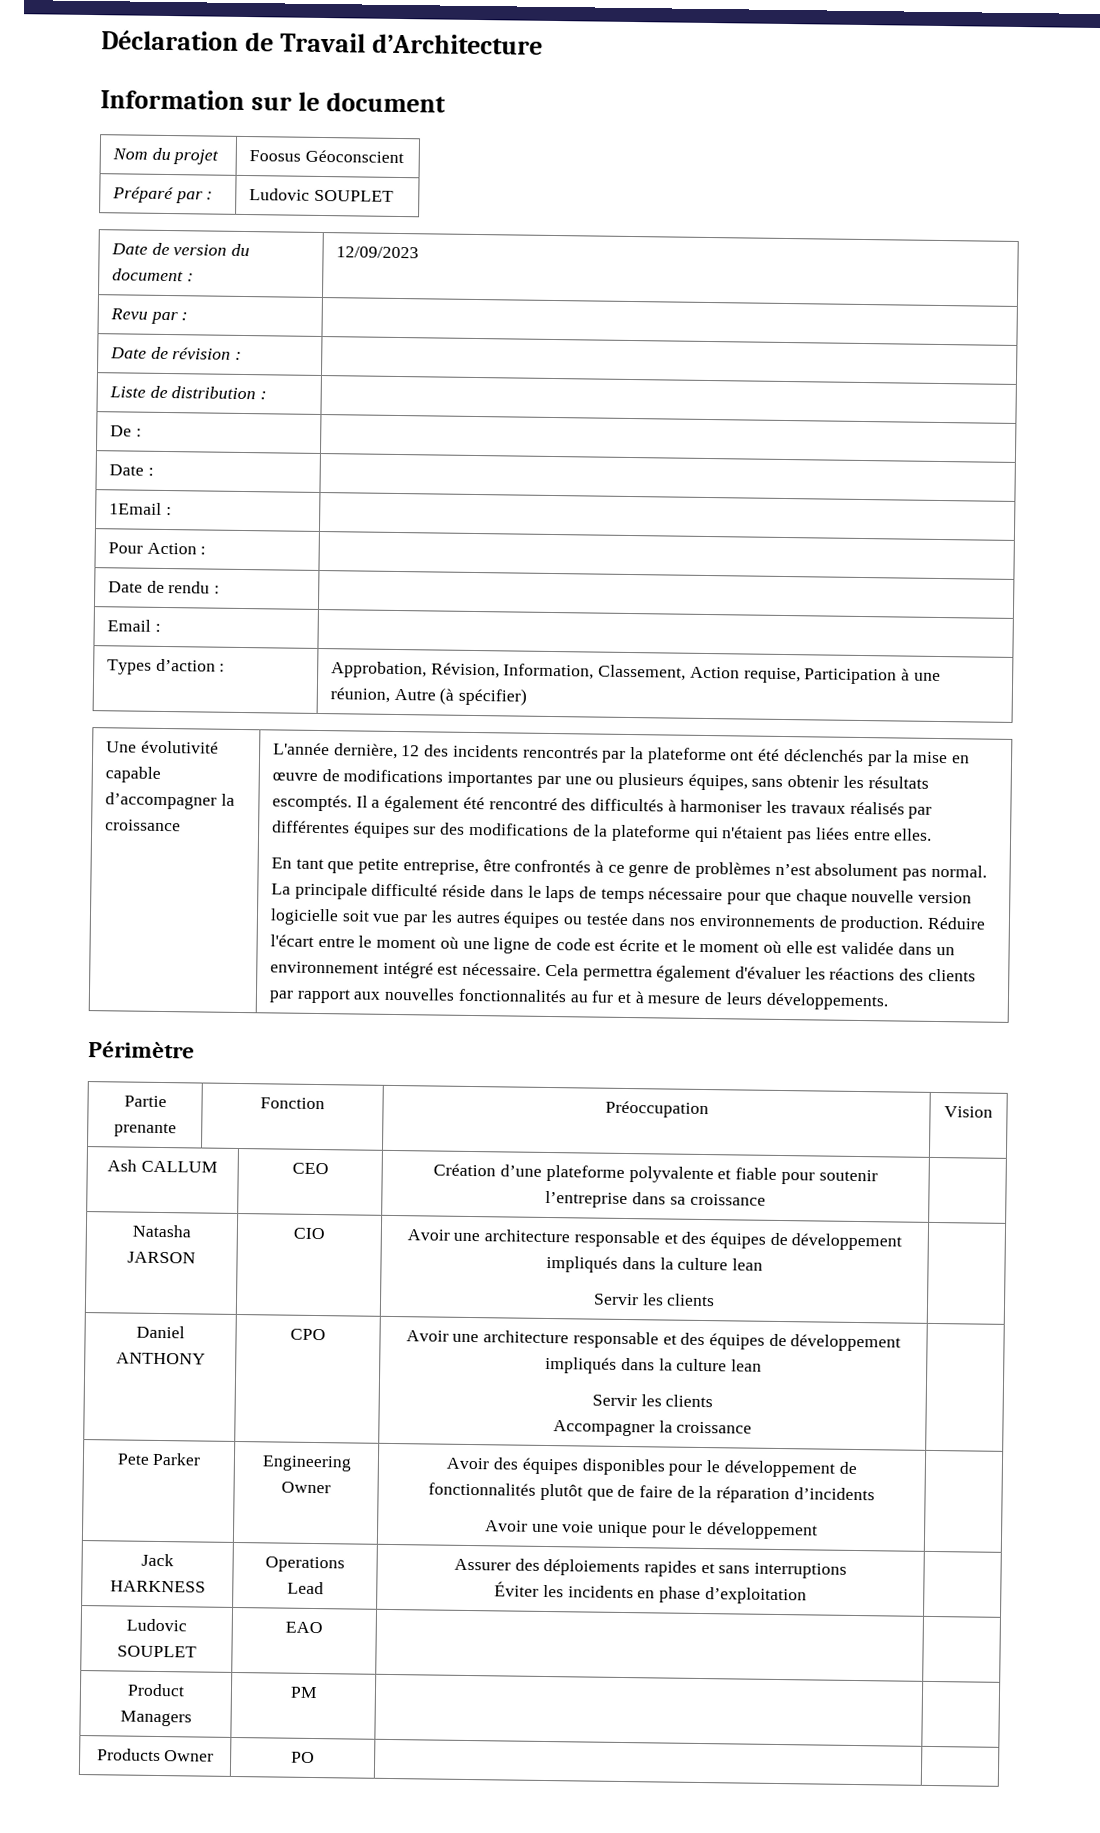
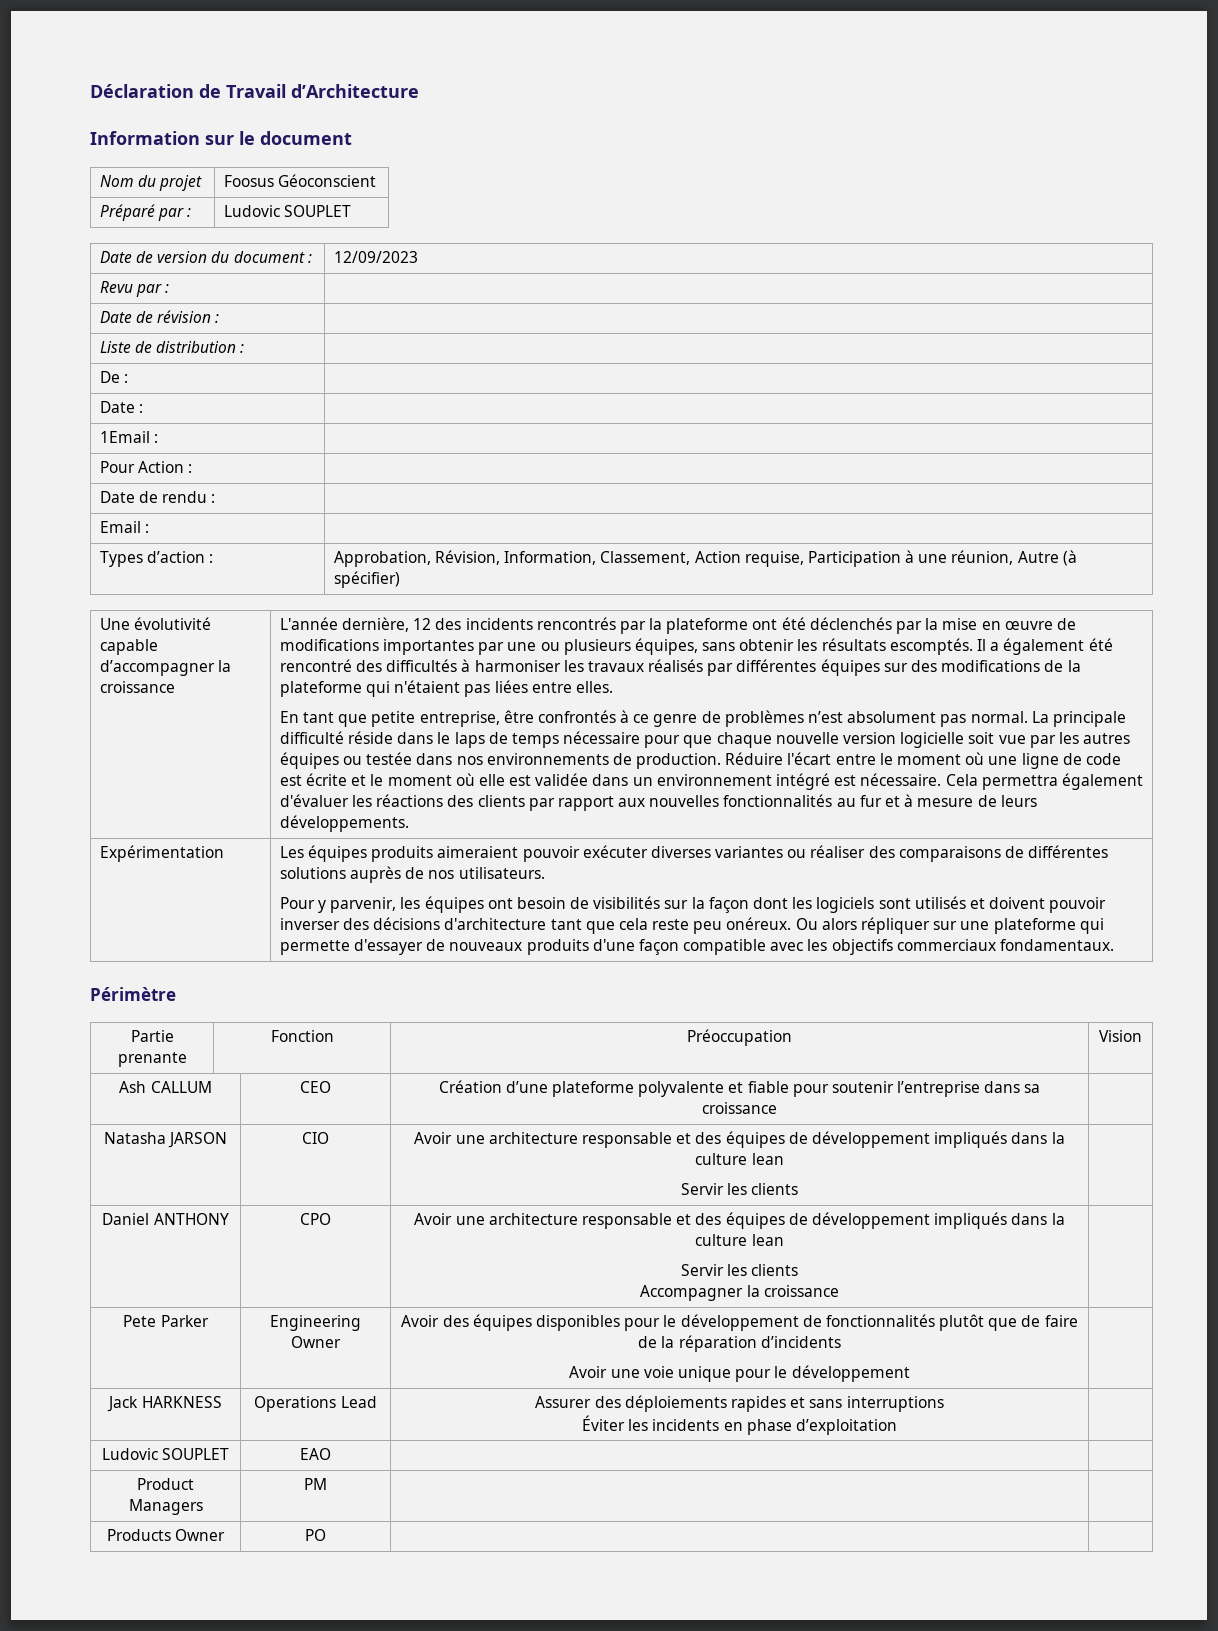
+ Expérimentation | Les équipes produits aimeraient pouvoir exécuter diverses variantes ou réaliser des comparaisons de différentes solutions auprès de nos utilisateurs.
+ Pour y parvenir, les équipes ont besoin de visibilités sur la façon dont les logiciels sont utilisés et doivent pouvoir inverser des décisions d'architecture tant que cela reste peu onéreux. Ou alors répliquer sur une plateforme qui permette d'essayer de nouveaux produits d'une façon compatible avec les objectifs commerciaux fondamentaux.

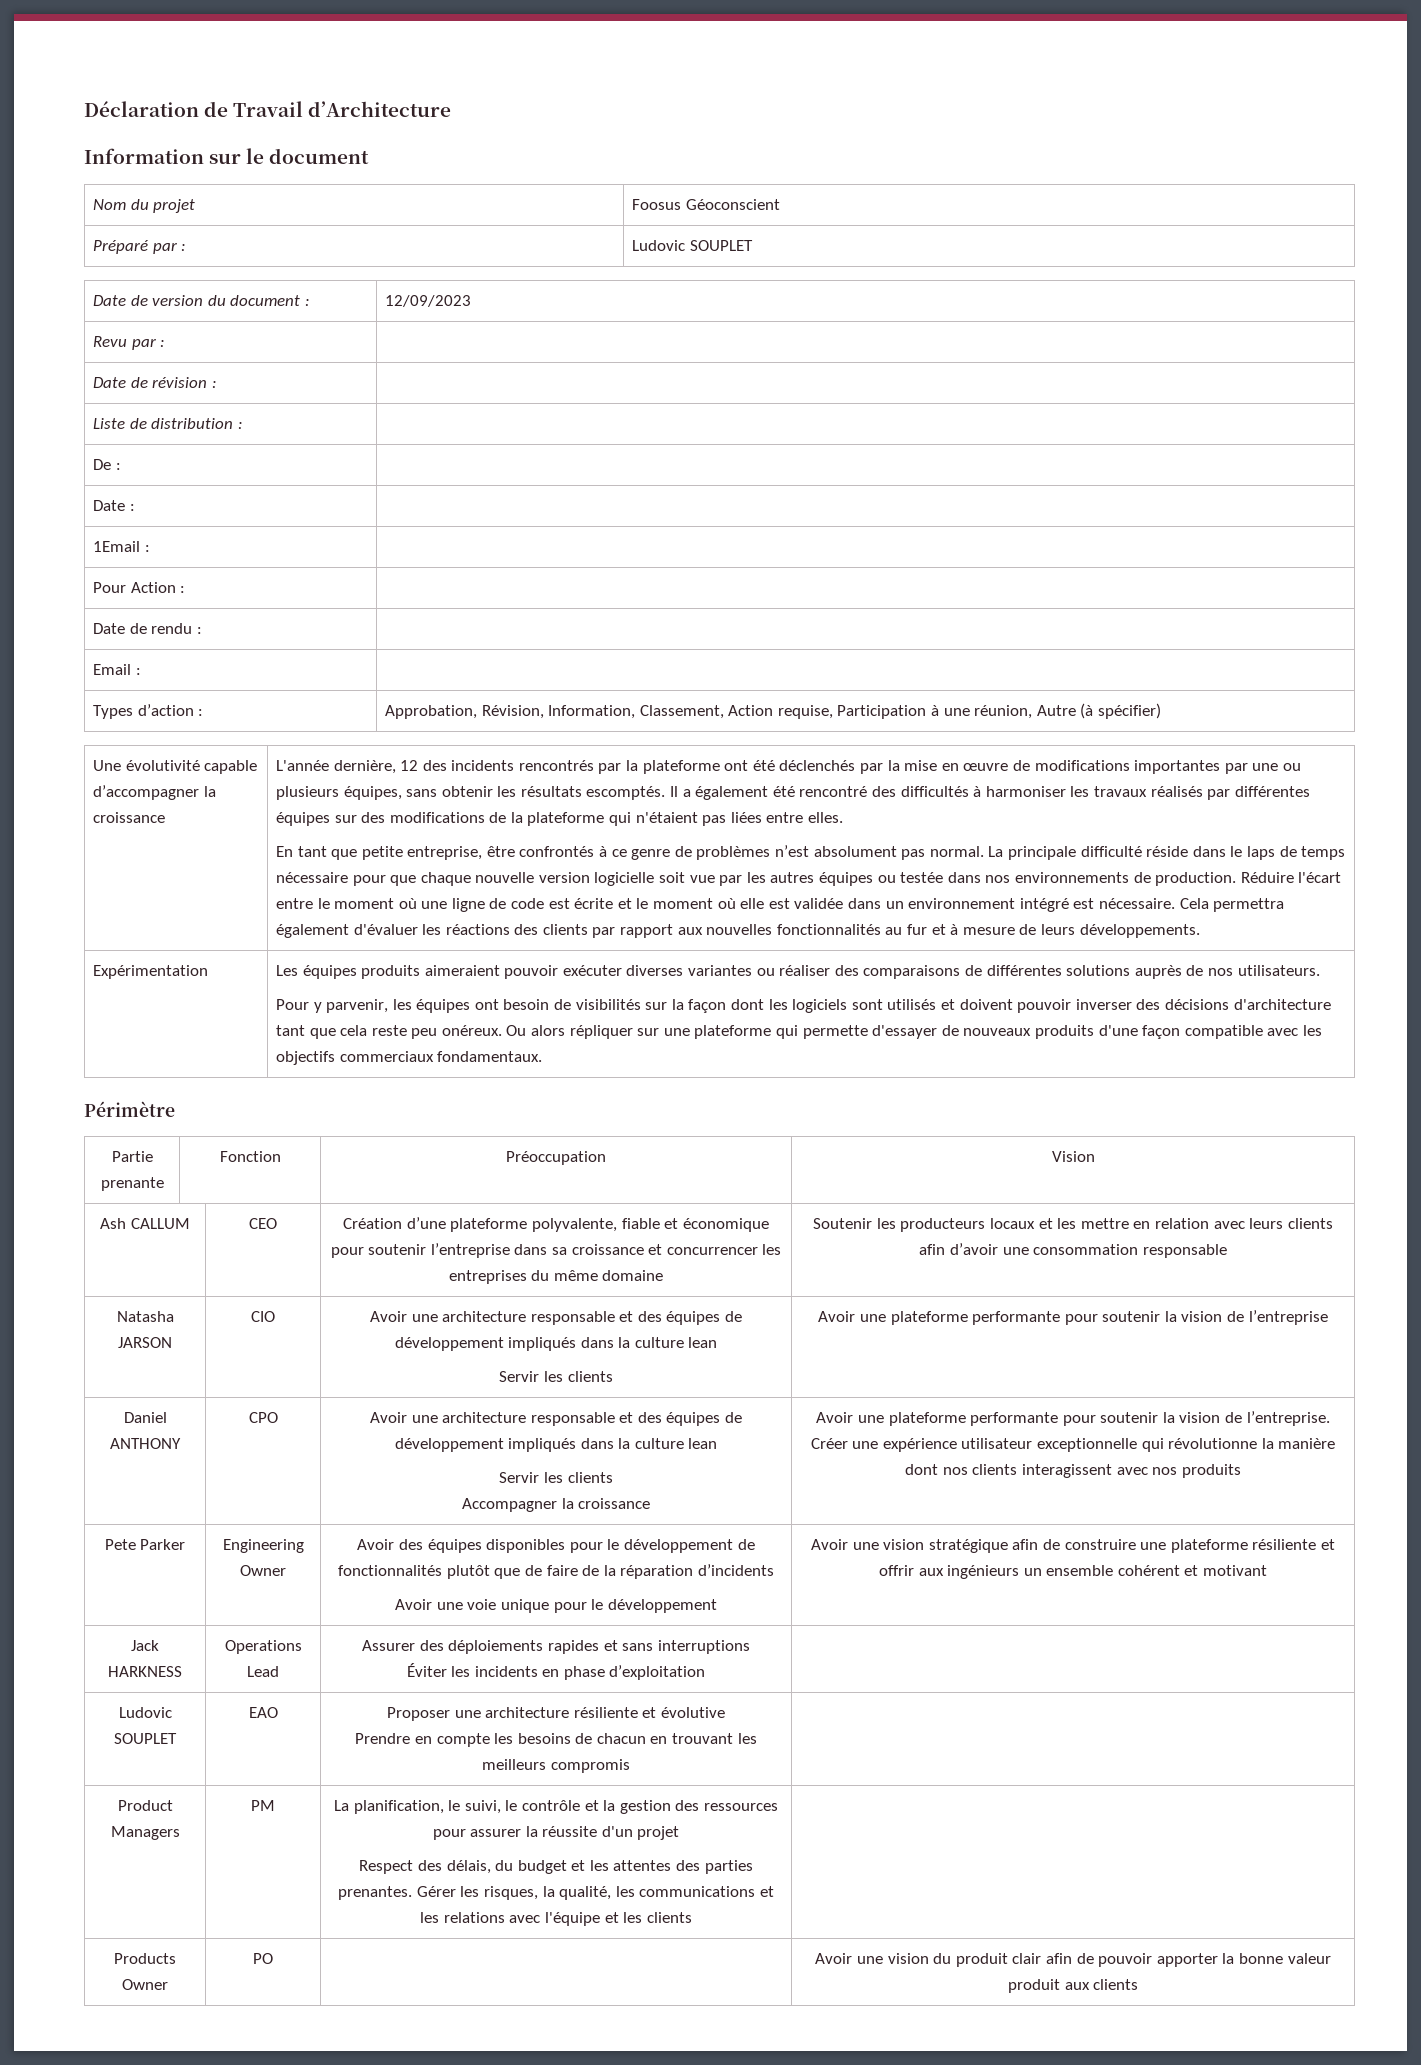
- Ash CALLUM | CEO | Création d’une plateforme polyvalente et fiable pour soutenir l’entreprise dans sa croissance |
+ Ash CALLUM | CEO | Création d’une plateforme polyvalente, fiable et économique pour soutenir l’entreprise dans sa croissance et concurrencer les entreprises du même domaine | Soutenir les producteurs locaux et les mettre en relation avec leurs clients afin d’avoir une consommation responsable
  Natasha JARSON | CIO | Avoir une architecture responsable et des équipes de développement impliqués dans la culture lean
- Servir les clients |
+ Servir les clients | Avoir une plateforme performante pour soutenir la vision de l’entreprise
+ Avoir une plateforme performante pour soutenir la vision de l’entreprise. Créer une expérience utilisateur exceptionnelle qui révolutionne la manière dont nos clients interagissent avec nos produits
+ Avoir une vision stratégique afin de construire une plateforme résiliente et offrir aux ingénieurs un ensemble cohérent et motivant
- Ludovic SOUPLET | EAO | |
- Product Managers | PM | |
- Products Owner | PO | |
+ Ludovic SOUPLET | EAO | Proposer une architecture résiliente et évolutive
+ Prendre en compte les besoins de chacun en trouvant les meilleurs compromis |
+ Product Managers | PM | La planification, le suivi, le contrôle et la gestion des ressources pour assurer la réussite d'un projet
+ Respect des délais, du budget et les attentes des parties prenantes. Gérer les risques, la qualité, les communications et les relations avec l'équipe et les clients |
+ Products Owner | PO | | Avoir une vision du produit clair afin de pouvoir apporter la bonne valeur produit aux clients

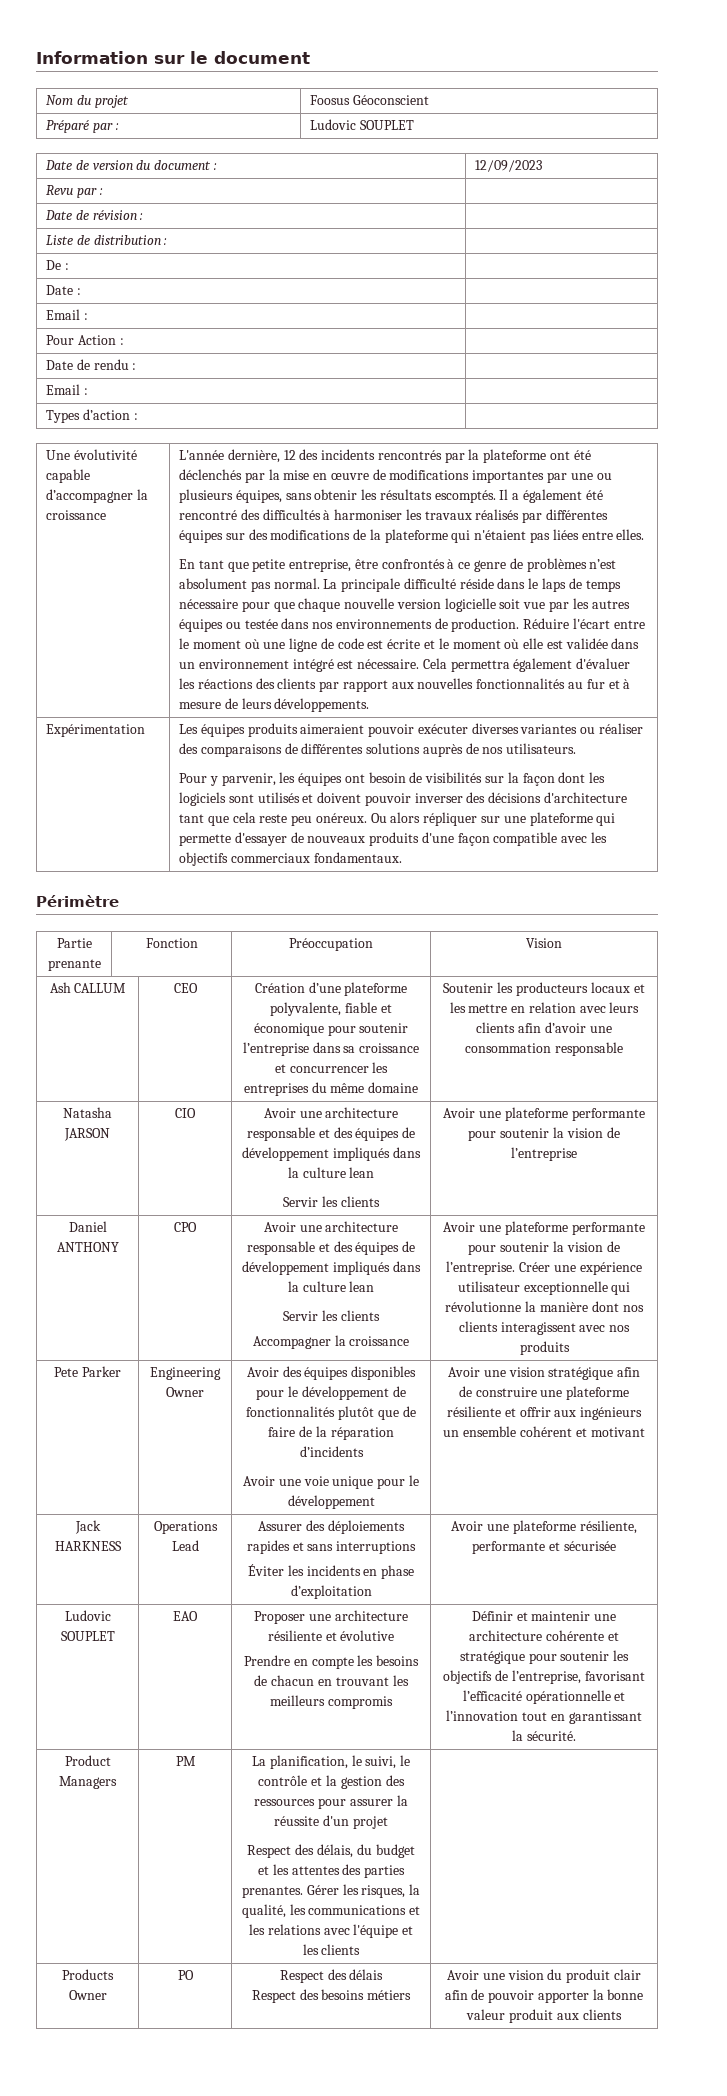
- Déclaration de Travail d’Architecture
  Date : |
- 1Email : |
+ Email : |
- Types d’action : | Approbation, Révision, Information, Classement, Action requise, Participation à une réunion, Autre (à spécifier)
+ Types d’action : |
  Jack HARKNESS | Operations Lead | Assurer des déploiements rapides et sans interruptions
- Éviter les incidents en phase d’exploitation |
+ Éviter les incidents en phase d’exploitation | Avoir une plateforme résiliente, performante et sécurisée
+ Définir et maintenir une architecture cohérente et stratégique pour soutenir les objectifs de l’entreprise, favorisant l’efficacité opérationnelle et l’innovation tout en garantissant la sécurité.
- Products Owner | PO | | Avoir une vision du produit clair afin de pouvoir apporter la bonne valeur produit aux clients
+ Products Owner | PO | Respect des délais
+ Respect des besoins métiers | Avoir une vision du produit clair afin de pouvoir apporter la bonne valeur produit aux clients

